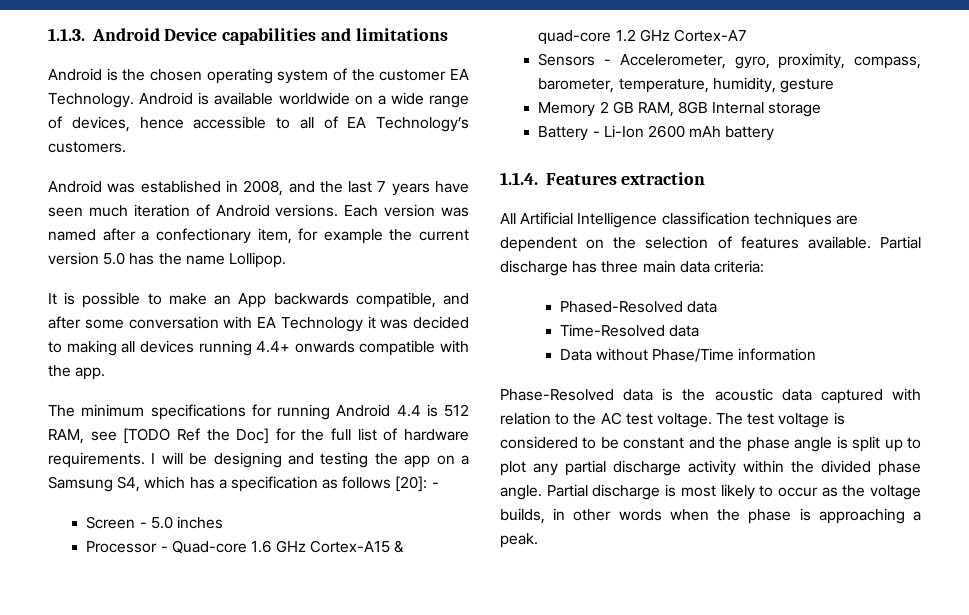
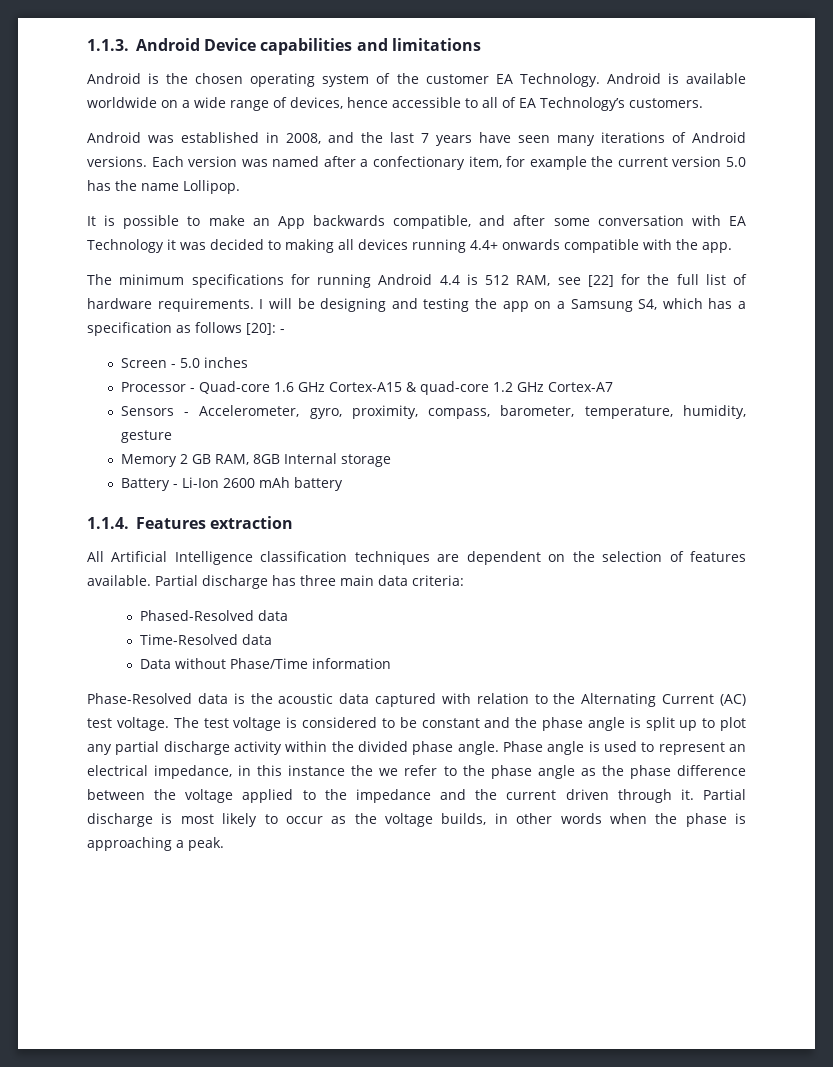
- Android was established in 2008, and the last 7 years have seen much iteration of Android versions.
+ Android was established in 2008, and the last 7 years have seen many iterations of Android versions.
- The minimum specifications for running Android 4.4 is 512 RAM, see [TODO Ref the Doc] for the full list of hardware requirements.
+ The minimum specifications for running Android 4.4 is 512 RAM, see [22] for the full list of hardware requirements.
- Phase-Resolved data is the acoustic data captured with relation to the AC test voltage.
+ Phase-Resolved data is the acoustic data captured with relation to the Alternating Current (AC) test voltage.
+ Phase angle is used to represent an electrical impedance, in this instance the we refer to the phase angle as the phase difference between the voltage applied to the impedance and the current driven through it.

